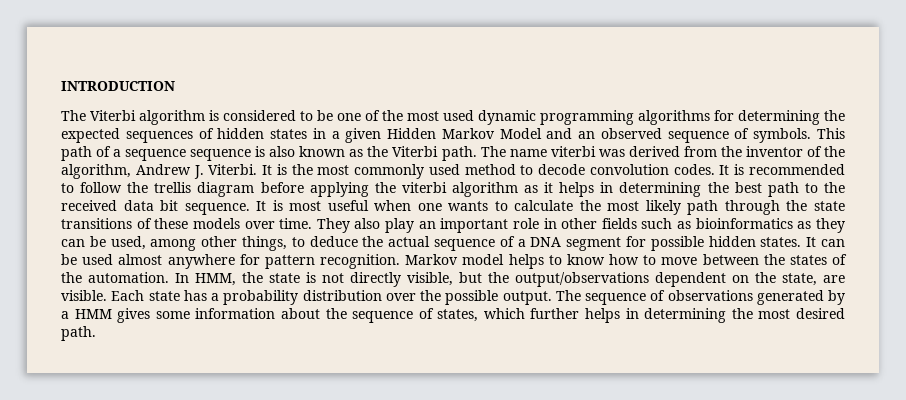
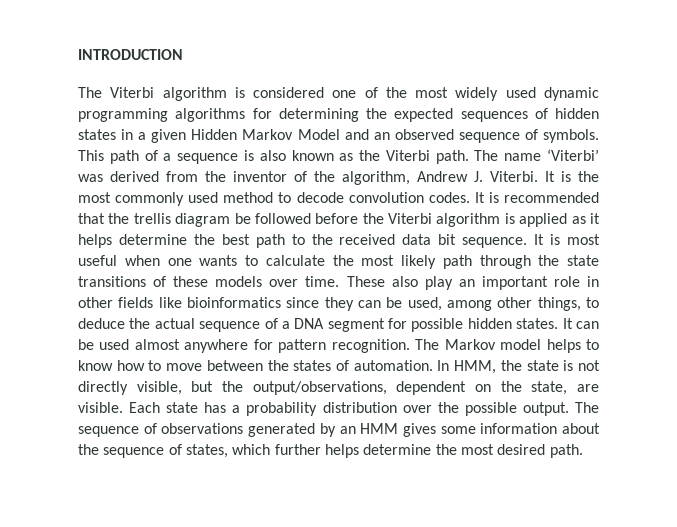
- The Viterbi algorithm is considered to be one of the most used dynamic programming algorithms for determining the expected sequences of hidden states in a given Hidden Markov Model and an observed sequence of symbols.
+ The Viterbi algorithm is considered one of the most widely used dynamic programming algorithms for determining the expected sequences of hidden states in a given Hidden Markov Model and an observed sequence of symbols.
- This path of a sequence sequence is also known as the Viterbi path.
+ This path of a sequence is also known as the Viterbi path.
- The name viterbi was derived from the inventor of the algorithm, Andrew J. Viterbi.
+ The name ‘Viterbi’ was derived from the inventor of the algorithm, Andrew J. Viterbi.
- It is recommended to follow the trellis diagram before applying the viterbi algorithm as it helps in determining the best path to the received data bit sequence.
+ It is recommended that the trellis diagram be followed before the Viterbi algorithm is applied as it helps determine the best path to the received data bit sequence.
- They also play an important role in other fields such as bioinformatics as they can be used, among other things, to deduce the actual sequence of a DNA segment for possible hidden states.
+ These also play an important role in other fields like bioinformatics since they can be used, among other things, to deduce the actual sequence of a DNA segment for possible hidden states.
- Markov model helps to know how to move between the states of the automation.
+ The Markov model helps to know how to move between the states of automation.
- In HMM, the state is not directly visible, but the output/observations dependent on the state, are visible.
+ In HMM, the state is not directly visible, but the output/observations, dependent on the state, are visible.
- The sequence of observations generated by a HMM gives some information about the sequence of states, which further helps in determining the most desired path.
+ The sequence of observations generated by an HMM gives some information about the sequence of states, which further helps determine the most desired path.

